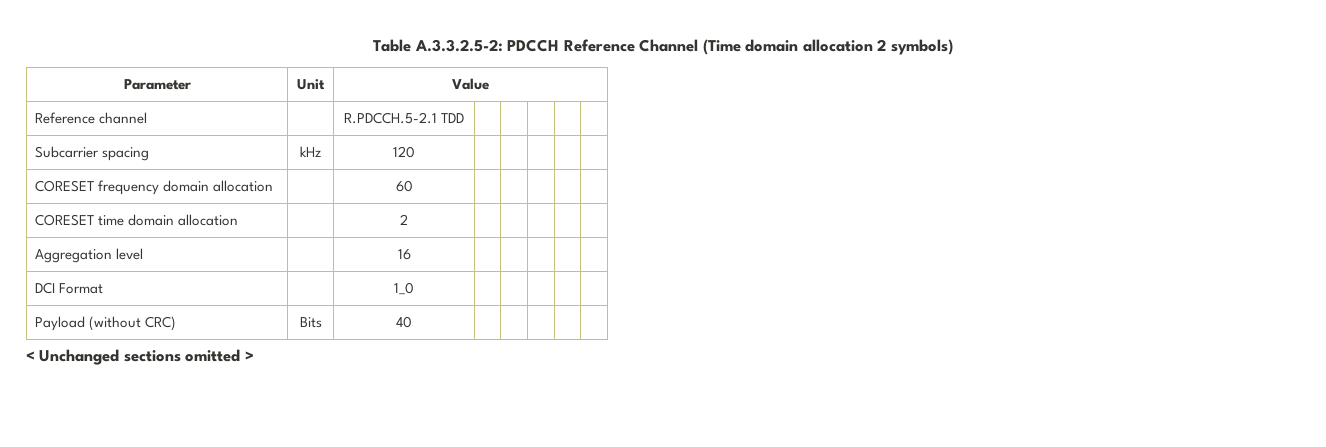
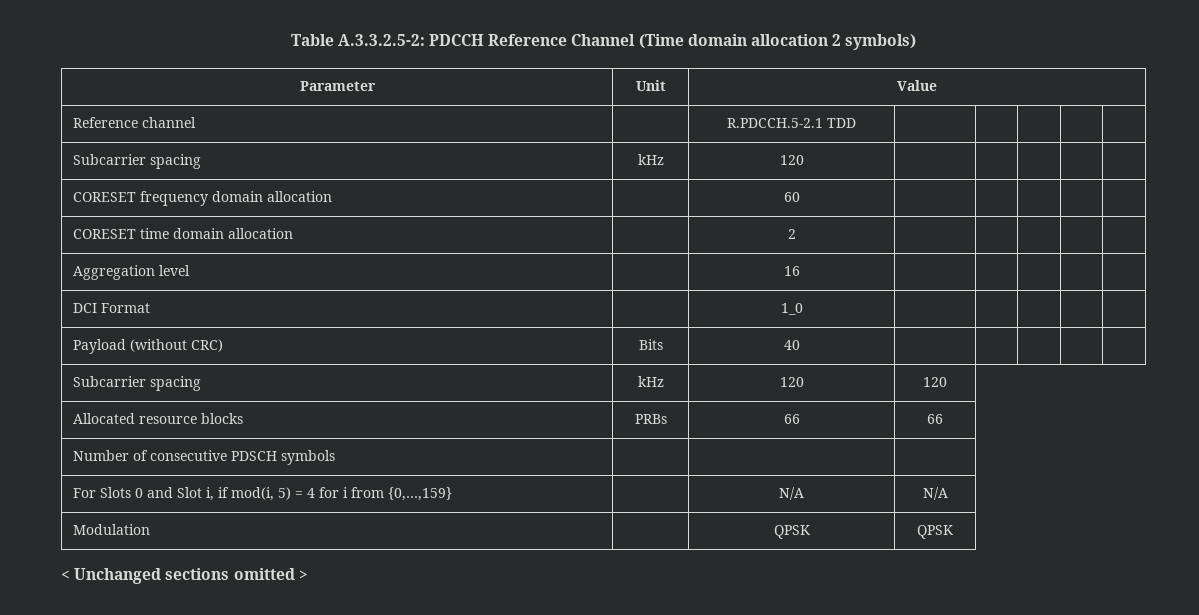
+ Subcarrier spacing | kHz | 120 | 120
+ Allocated resource blocks | PRBs | 66 | 66
+ Number of consecutive PDSCH symbols | | |
+ For Slots 0 and Slot i, if mod(i, 5) = 4 for i from {0,…,159} | | N/A | N/A
+ Modulation | | QPSK | QPSK

